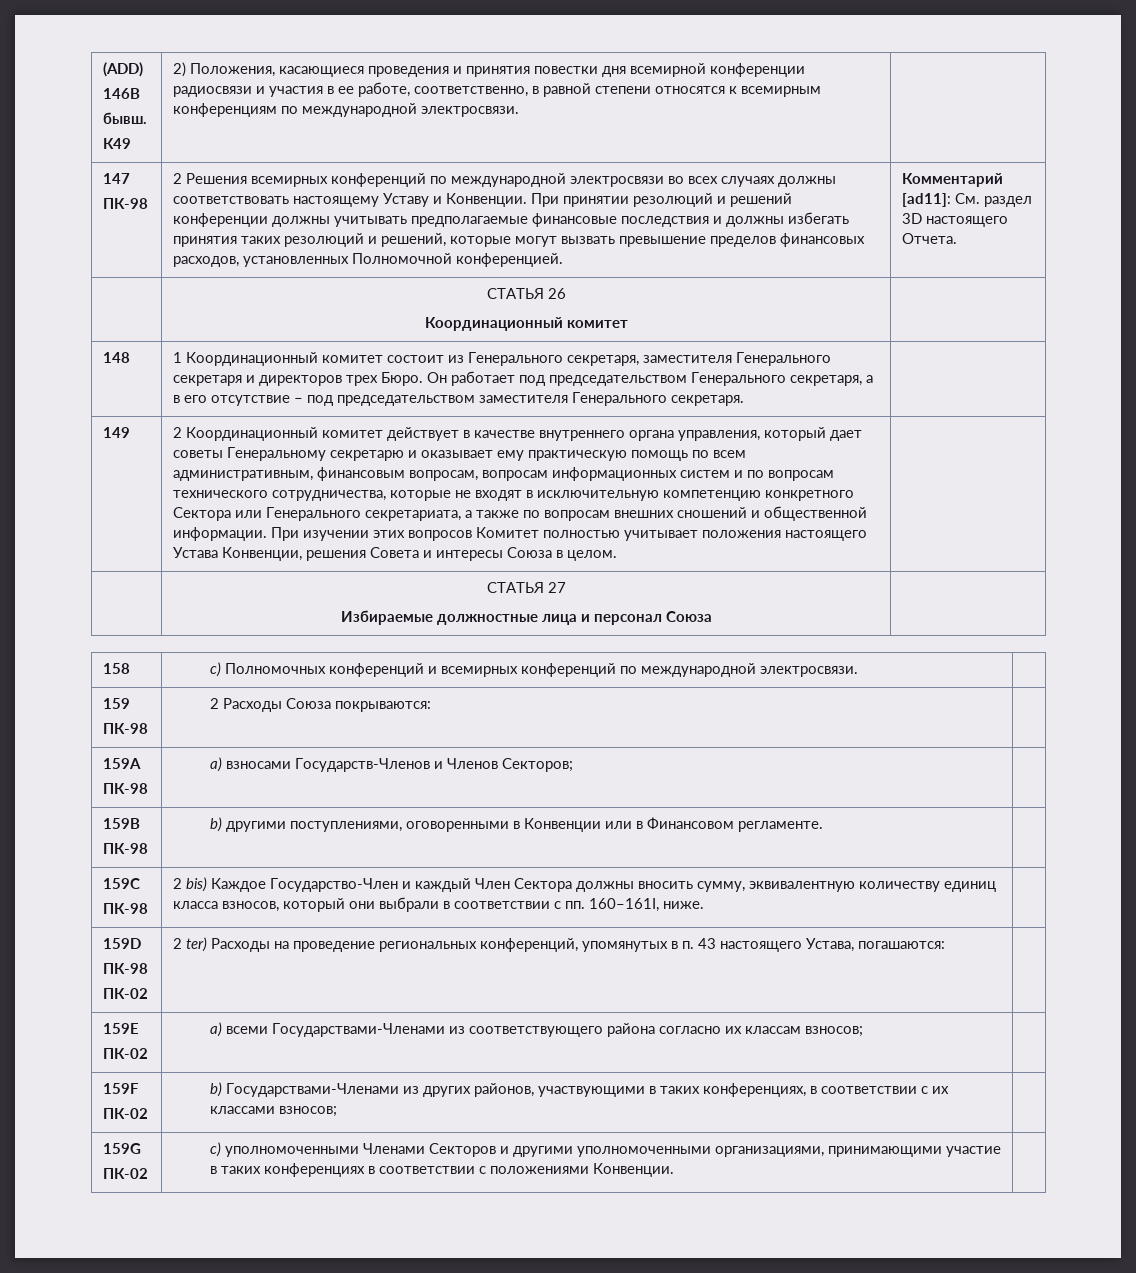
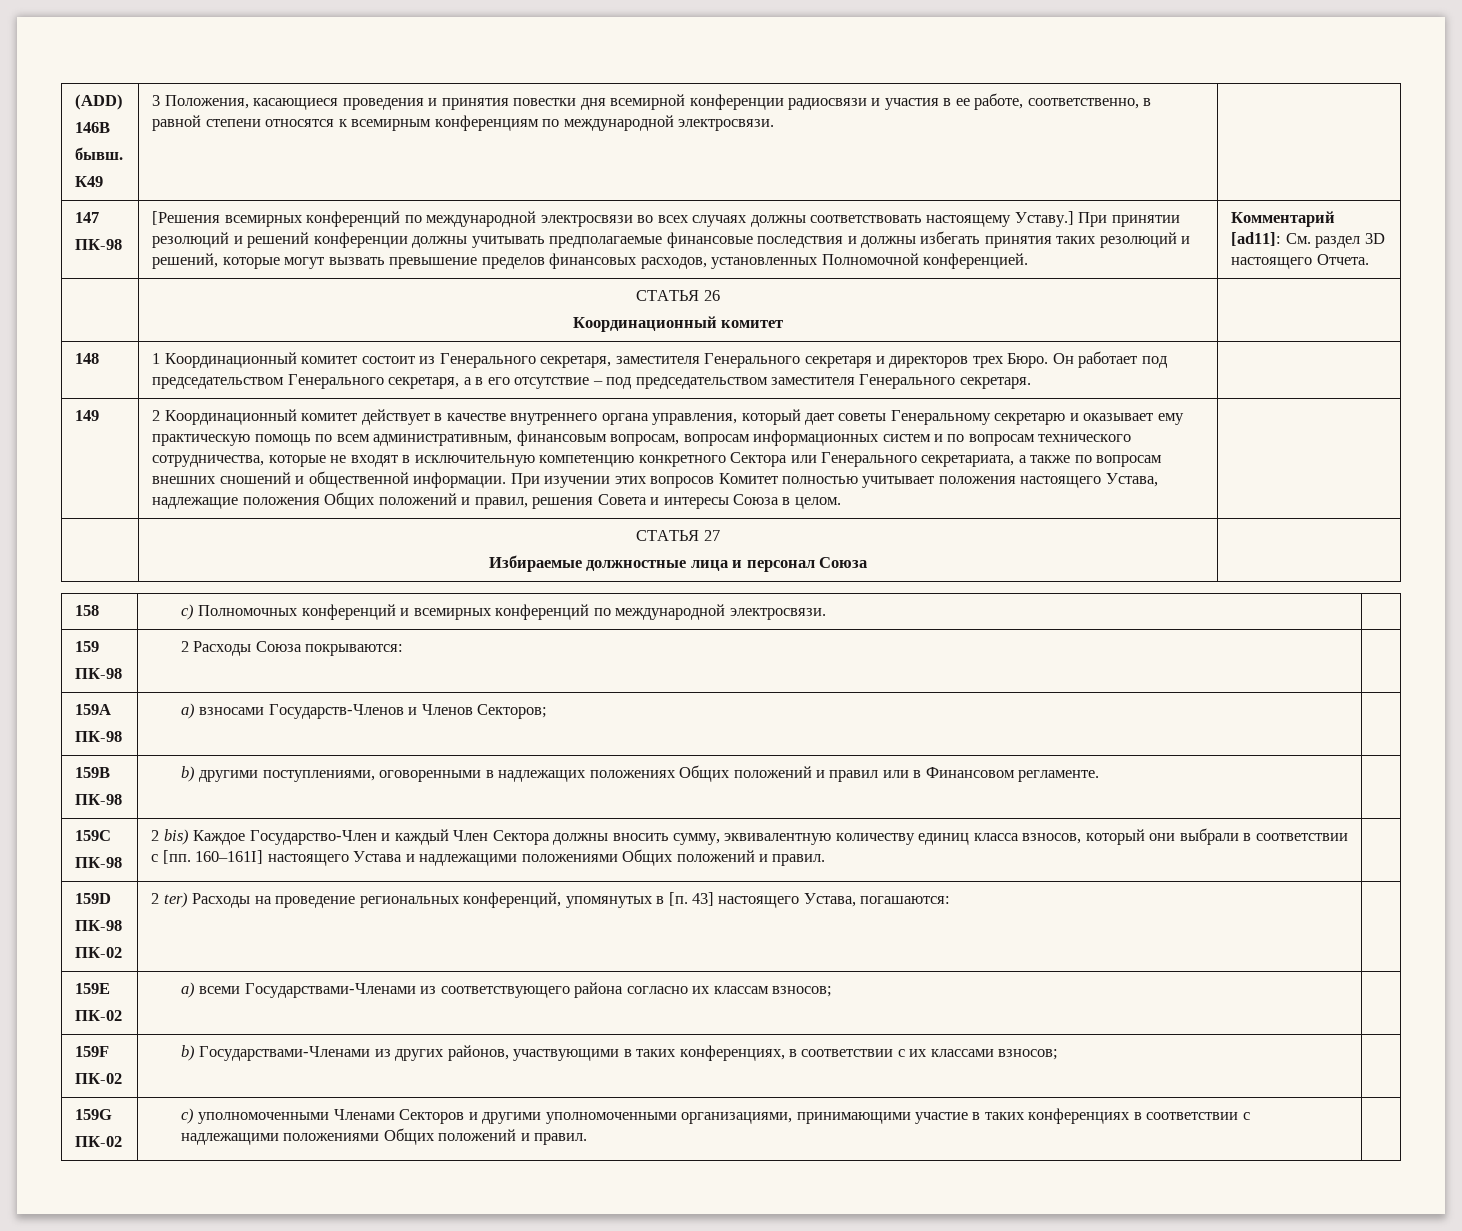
  (ADD)
  146B
  бывш.
- К49 | 2) Положения, касающиеся проведения и принятия повестки дня всемирной конференции радиосвязи и участия в ее работе, соответственно, в равной степени относятся к всемирным конференциям по международной электросвязи. |
+ К49 | 3 Положения, касающиеся проведения и принятия повестки дня всемирной конференции радиосвязи и участия в ее работе, соответственно, в равной степени относятся к всемирным конференциям по международной электросвязи. |
- 2 Решения всемирных конференций по международной электросвязи во всех случаях должны соответствовать настоящему Уставу и Конвенции.
+ [Решения всемирных конференций по международной электросвязи во всех случаях должны соответствовать настоящему Уставу.]
- При изучении этих вопросов Комитет полностью учитывает положения настоящего Устава Конвенции, решения Совета и интересы Союза в целом.
+ При изучении этих вопросов Комитет полностью учитывает положения настоящего Устава, надлежащие положения Общих положений и правил, решения Совета и интересы Союза в целом.
  159B
- ПК-98 | b) другими поступлениями, оговоренными в Конвенции или в Финансовом регламенте. |
+ ПК-98 | b) другими поступлениями, оговоренными в надлежащих положениях Общих положений и правил или в Финансовом регламенте. |
  159C
- ПК-98 | 2 bis) Каждое Государство-Член и каждый Член Сектора должны вносить сумму, эквивалентную количеству единиц класса взносов, который они выбрали в соответствии с пп. 160–161I, ниже. |
+ ПК-98 | 2 bis) Каждое Государство-Член и каждый Член Сектора должны вносить сумму, эквивалентную количеству единиц класса взносов, который они выбрали в соответствии с [пп. 160–161I] настоящего Устава и надлежащими положениями Общих положений и правил. |
  159D
  ПК-98
- ПК-02 | 2 ter) Расходы на проведение региональных конференций, упомянутых в п. 43 настоящего Устава, погашаются: |
+ ПК-02 | 2 ter) Расходы на проведение региональных конференций, упомянутых в [п. 43] настоящего Устава, погашаются: |
  159G
- ПК-02 | с) уполномоченными Членами Секторов и другими уполномоченными организациями, принимающими участие в таких конференциях в соответствии с положениями Конвенции. |
+ ПК-02 | с) уполномоченными Членами Секторов и другими уполномоченными организациями, принимающими участие в таких конференциях в соответствии с надлежащими положениями Общих положений и правил. |

